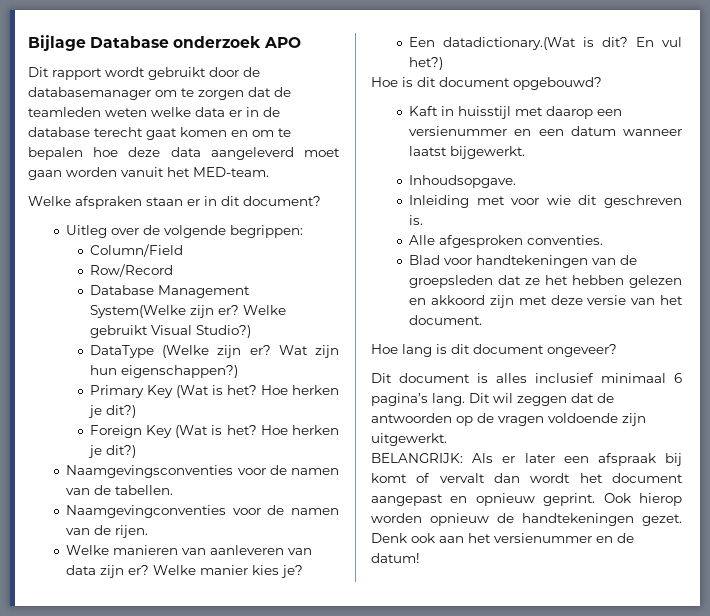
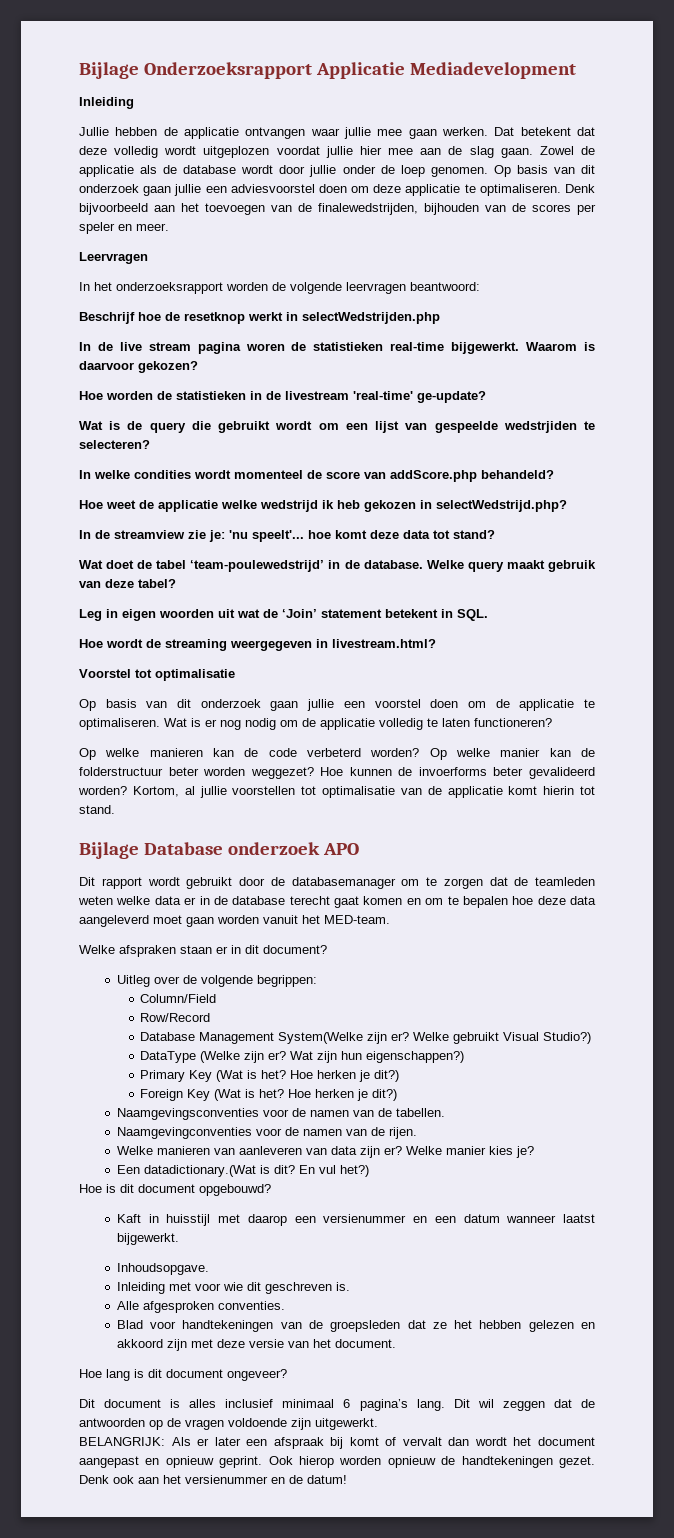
+ Bijlage Onderzoeksrapport Applicatie Mediadevelopment
+ Inleiding
+ Jullie hebben de applicatie ontvangen waar jullie mee gaan werken. Dat betekent dat deze volledig wordt uitgeplozen voordat jullie hier mee aan de slag gaan. Zowel de applicatie als de database wordt door jullie onder de loep genomen. Op basis van dit onderzoek gaan jullie een adviesvoorstel doen om deze applicatie te optimaliseren. Denk bijvoorbeeld aan het toevoegen van de finalewedstrijden, bijhouden van de scores per speler en meer.
+ Leervragen
+ In het onderzoeksrapport worden de volgende leervragen beantwoord:
+ Beschrijf hoe de resetknop werkt in selectWedstrijden.php
+ In de live stream pagina woren de statistieken real-time bijgewerkt. Waarom is daarvoor gekozen?
+ Hoe worden de statistieken in de livestream 'real-time' ge-update?
+ Wat is de query die gebruikt wordt om een lijst van gespeelde wedstrjiden te selecteren?
+ In welke condities wordt momenteel de score van addScore.php behandeld?
+ Hoe weet de applicatie welke wedstrijd ik heb gekozen in selectWedstrijd.php?
+ In de streamview zie je: 'nu speelt'... hoe komt deze data tot stand?
+ Wat doet de tabel ‘team-poulewedstrijd’ in de database. Welke query maakt gebruik van deze tabel?
+ Leg in eigen woorden uit wat de ‘Join’ statement betekent in SQL.
+ Hoe wordt de streaming weergegeven in livestream.html?
+ Voorstel tot optimalisatie
+ Op basis van dit onderzoek gaan jullie een voorstel doen om de applicatie te optimaliseren. Wat is er nog nodig om de applicatie volledig te laten functioneren?
+ Op welke manieren kan de code verbeterd worden? Op welke manier kan de folderstructuur beter worden weggezet? Hoe kunnen de invoerforms beter gevalideerd worden? Kortom, al jullie voorstellen tot optimalisatie van de applicatie komt hierin tot stand.

